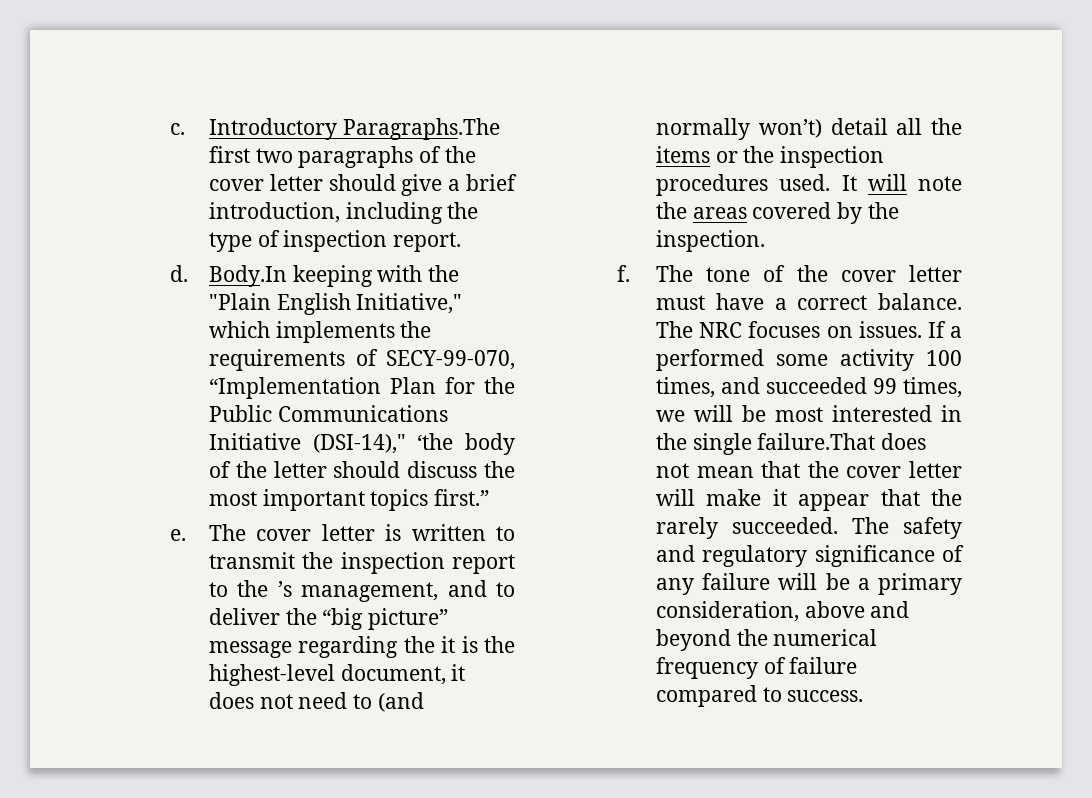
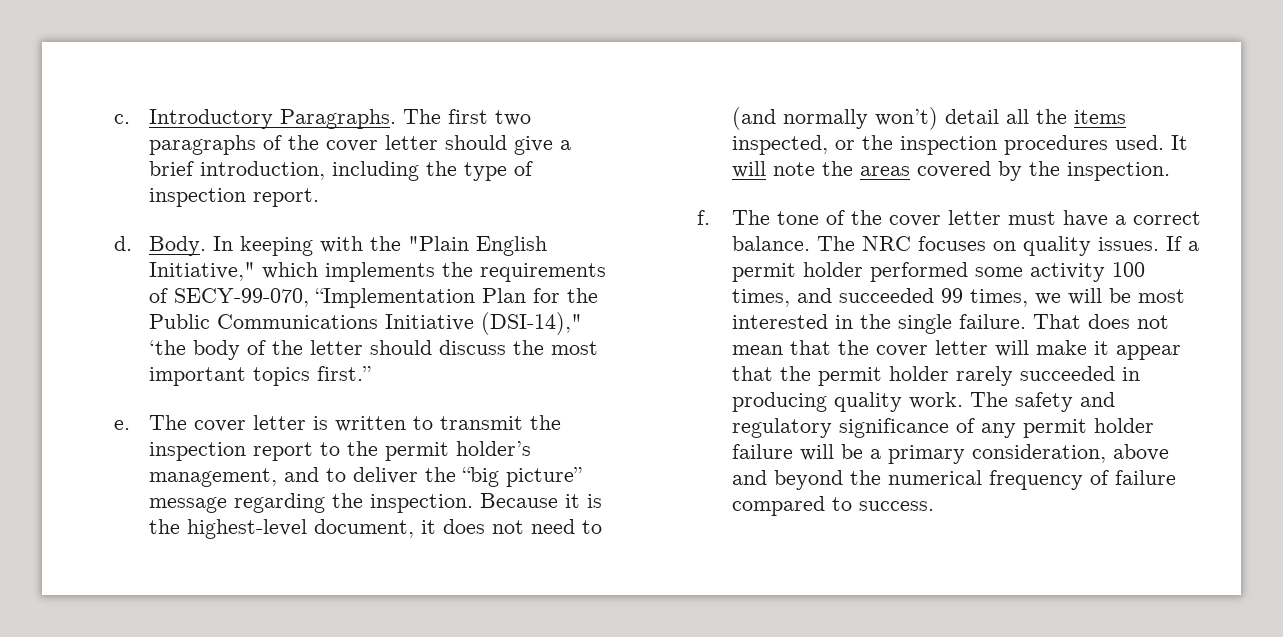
- Introductory Paragraphs.The first two paragraphs of the cover letter should give a brief introduction, including the type of inspection report.
+ Introductory Paragraphs. The first two paragraphs of the cover letter should give a brief introduction, including the type of inspection report.
- Body.In keeping with the "Plain English Initiative," which implements the requirements of SECY-99-070, “Implementation Plan for the Public Communications Initiative (DSI-14)," ‘the body of the letter should discuss the most important topics first.”
+ Body. In keeping with the "Plain English Initiative," which implements the requirements of SECY-99-070, “Implementation Plan for the Public Communications Initiative (DSI-14)," ‘the body of the letter should discuss the most important topics first.”
- The cover letter is written to transmit the inspection report to the ’s management, and to deliver the “big picture” message regarding the it is the highest-level document, it does not need to (and normally won’t) detail all the items or the inspection procedures used.
+ The cover letter is written to transmit the inspection report to the permit holder’s management, and to deliver the “big picture” message regarding the inspection. Because it is the highest-level document, it does not need to (and normally won’t) detail all the items inspected, or the inspection procedures used.
- The NRC focuses on issues.
+ The NRC focuses on quality issues.
- If a performed some activity 100 times, and succeeded 99 times, we will be most interested in the single failure.That does not mean that the cover letter will make it appear that the rarely succeeded.
+ If a permit holder performed some activity 100 times, and succeeded 99 times, we will be most interested in the single failure. That does not mean that the cover letter will make it appear that the permit holder rarely succeeded in producing quality work.
- The safety and regulatory significance of any failure will be a primary consideration, above and beyond the numerical frequency of failure compared to success.
+ The safety and regulatory significance of any permit holder failure will be a primary consideration, above and beyond the numerical frequency of failure compared to success.

